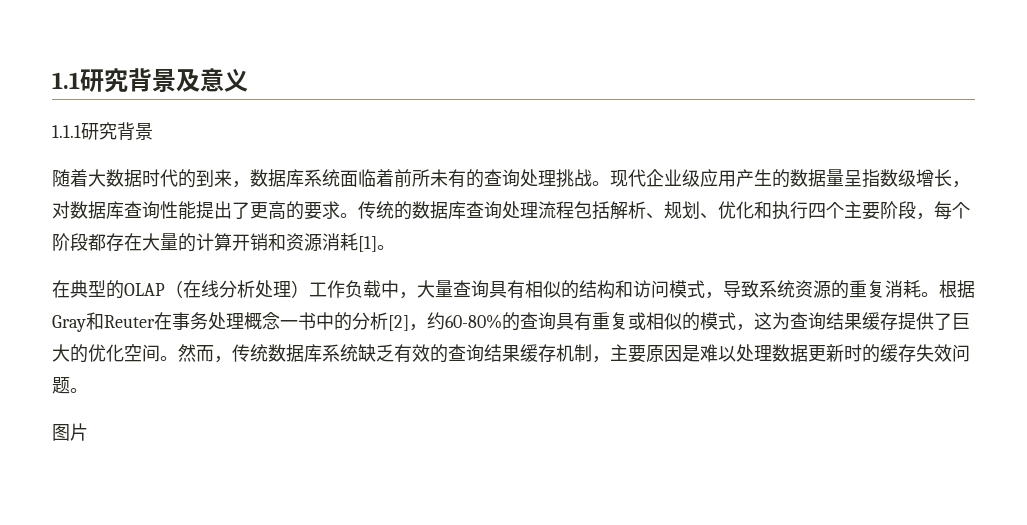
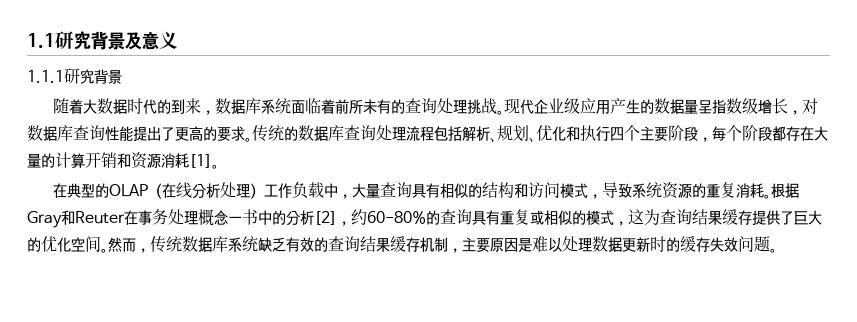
- 图片

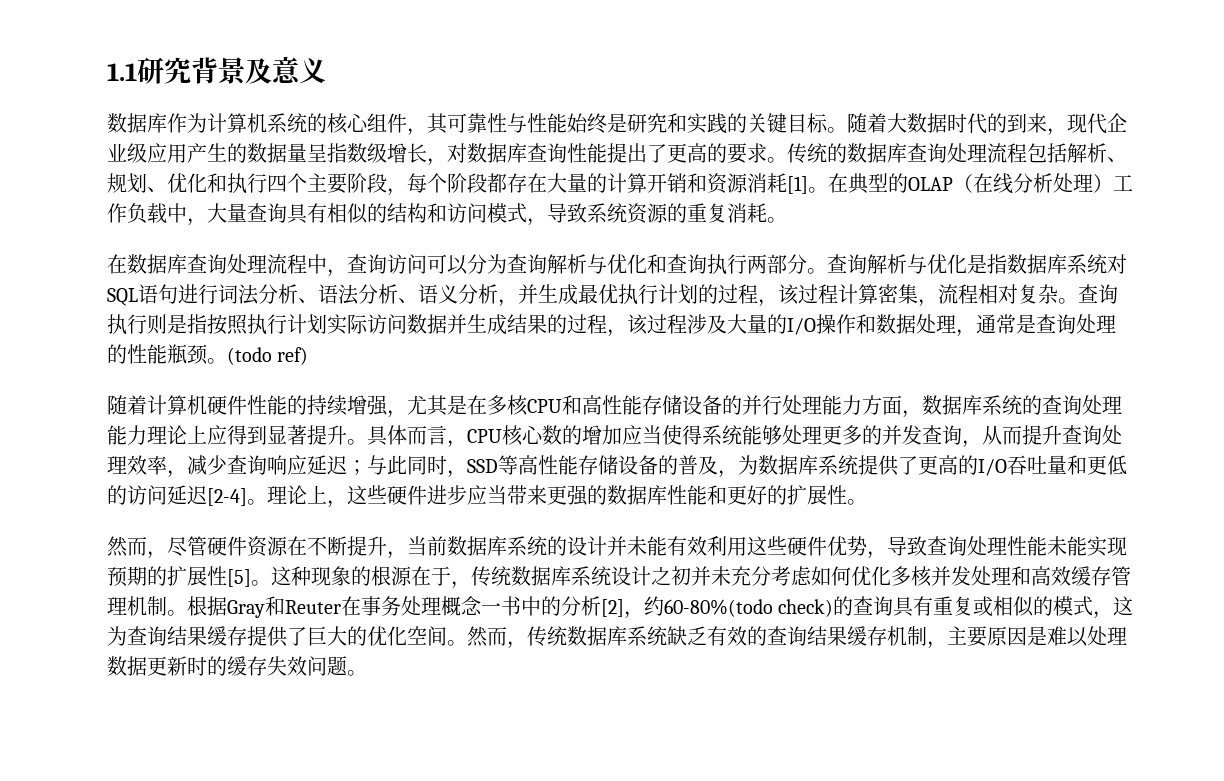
- 1.1.1研究背景
- 随着大数据时代的到来，数据库系统面临着前所未有的查询处理挑战。现代企业级应用产生的数据量呈指数级增长，对数据库查询性能提出了更高的要求。
+ 数据库作为计算机系统的核心组件，其可靠性与性能始终是研究和实践的关键目标。随着大数据时代的到来，现代企业级应用产生的数据量呈指数级增长，对数据库查询性能提出了更高的要求。
- 传统的数据库查询处理流程包括解析、规划、优化和执行四个主要阶段，每个阶段都存在大量的计算开销和资源消耗[1]。
- 在典型的OLAP（在线分析处理）工作负载中，大量查询具有相似的结构和访问模式，导致系统资源的重复消耗。
+ 传统的数据库查询处理流程包括解析、规划、优化和执行四个主要阶段，每个阶段都存在大量的计算开销和资源消耗[1]。在典型的OLAP（在线分析处理）工作负载中，大量查询具有相似的结构和访问模式，导致系统资源的重复消耗。
+ 在数据库查询处理流程中，查询访问可以分为查询解析与优化和查询执行两部分。查询解析与优化是指数据库系统对SQL语句进行词法分析、语法分析、语义分析，并生成最优执行计划的过程，该过程计算密集，流程相对复杂。查询执行则是指按照执行计划实际访问数据并生成结果的过程，该过程涉及大量的I/O操作和数据处理，通常是查询处理的性能瓶颈。(todo ref)
+ 随着计算机硬件性能的持续增强，尤其是在多核CPU和高性能存储设备的并行处理能力方面，数据库系统的查询处理能力理论上应得到显著提升。具体而言，CPU核心数的增加应当使得系统能够处理更多的并发查询，从而提升查询处理效率，减少查询响应延迟；与此同时，SSD等高性能存储设备的普及，为数据库系统提供了更高的I/O吞吐量和更低的访问延迟[2-4]。理论上，这些硬件进步应当带来更强的数据库性能和更好的扩展性。
+ 然而，尽管硬件资源在不断提升，当前数据库系统的设计并未能有效利用这些硬件优势，导致查询处理性能未能实现预期的扩展性[5]。这种现象的根源在于，传统数据库系统设计之初并未充分考虑如何优化多核并发处理和高效缓存管理机制。
- 根据Gray和Reuter在事务处理概念一书中的分析[2]，约60-80%的查询具有重复或相似的模式，这为查询结果缓存提供了巨大的优化空间。
+ 根据Gray和Reuter在事务处理概念一书中的分析[2]，约60-80%(todo check)的查询具有重复或相似的模式，这为查询结果缓存提供了巨大的优化空间。

